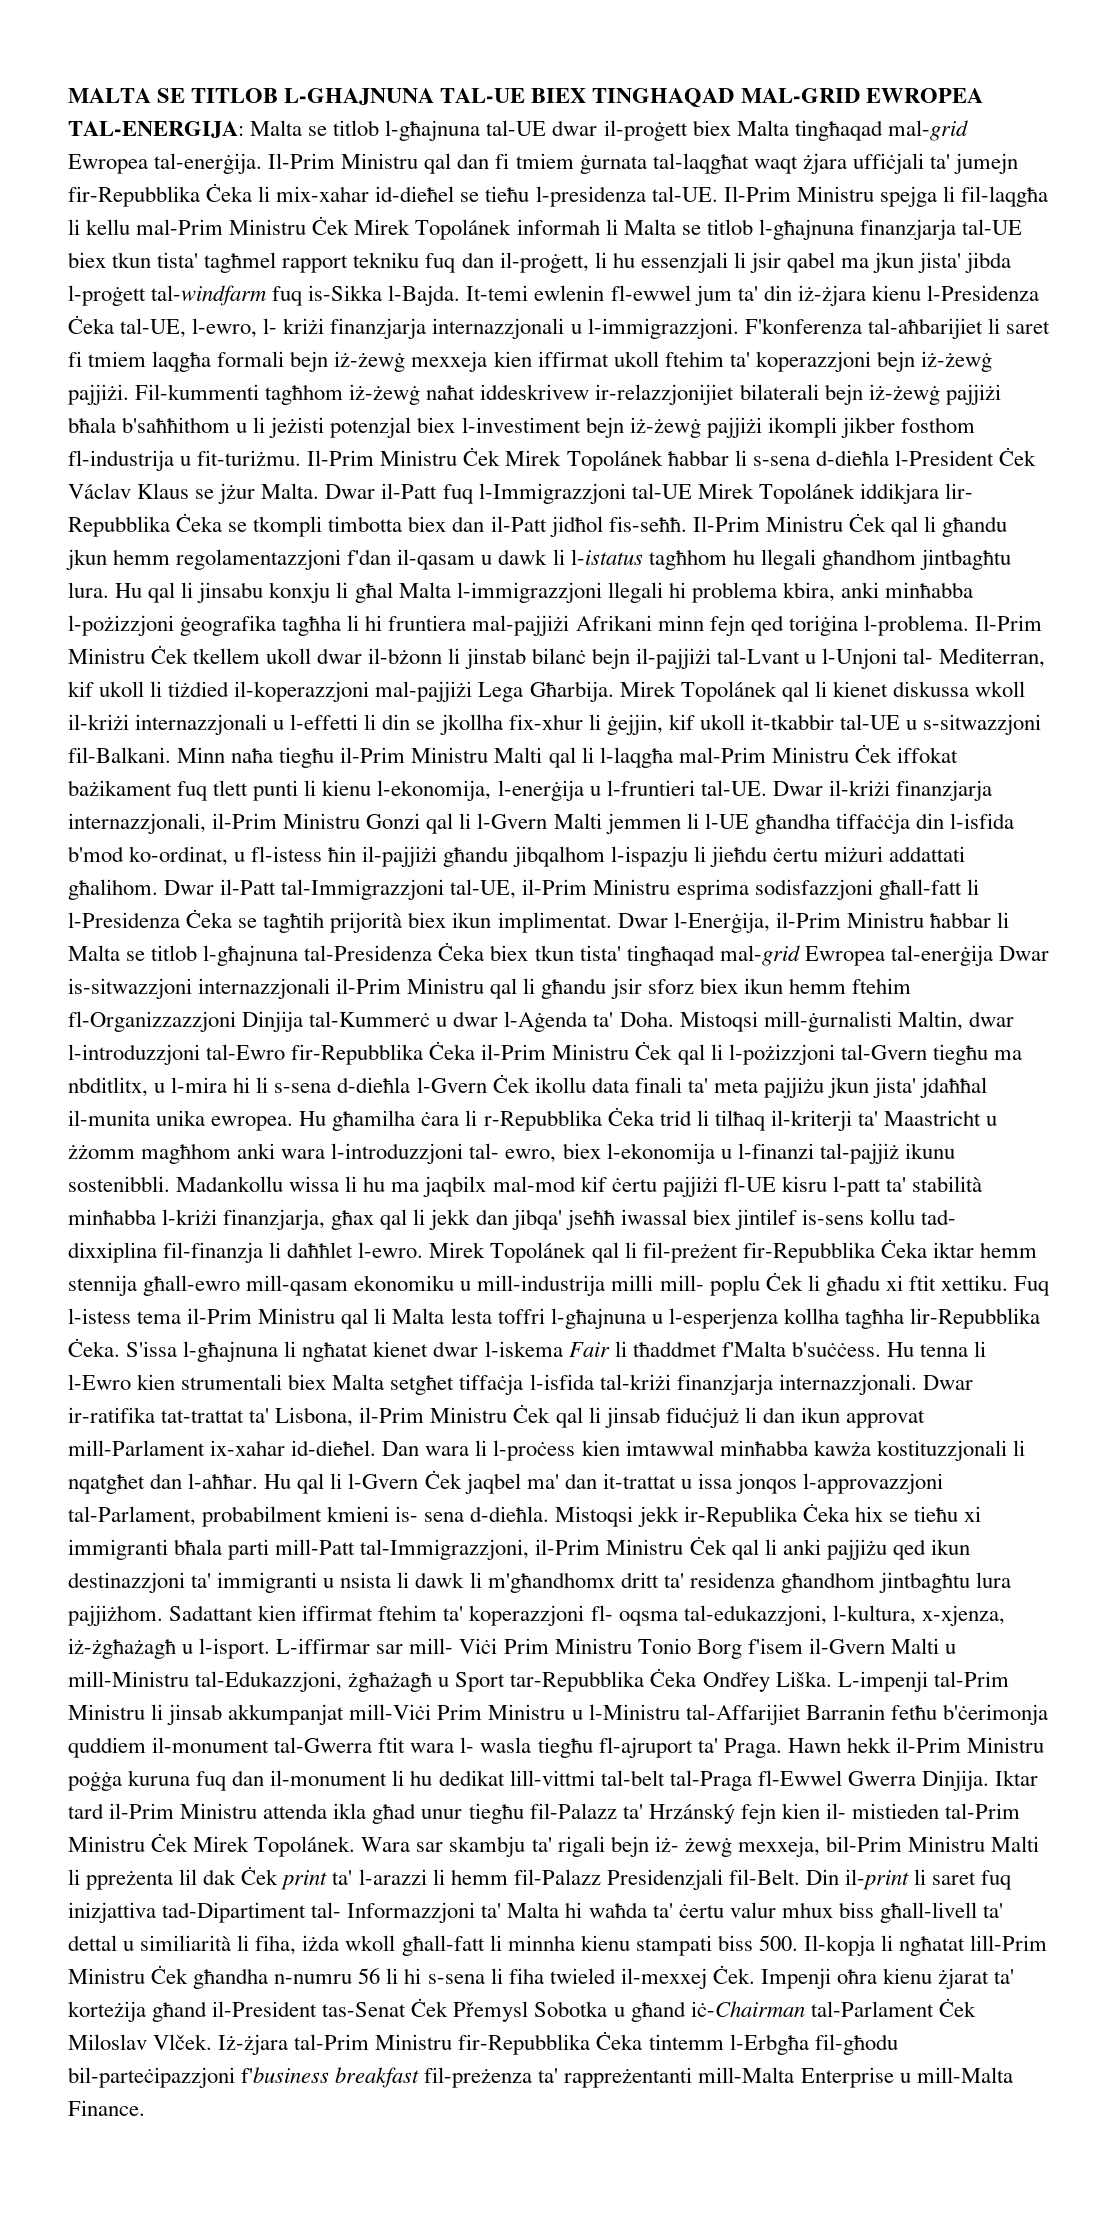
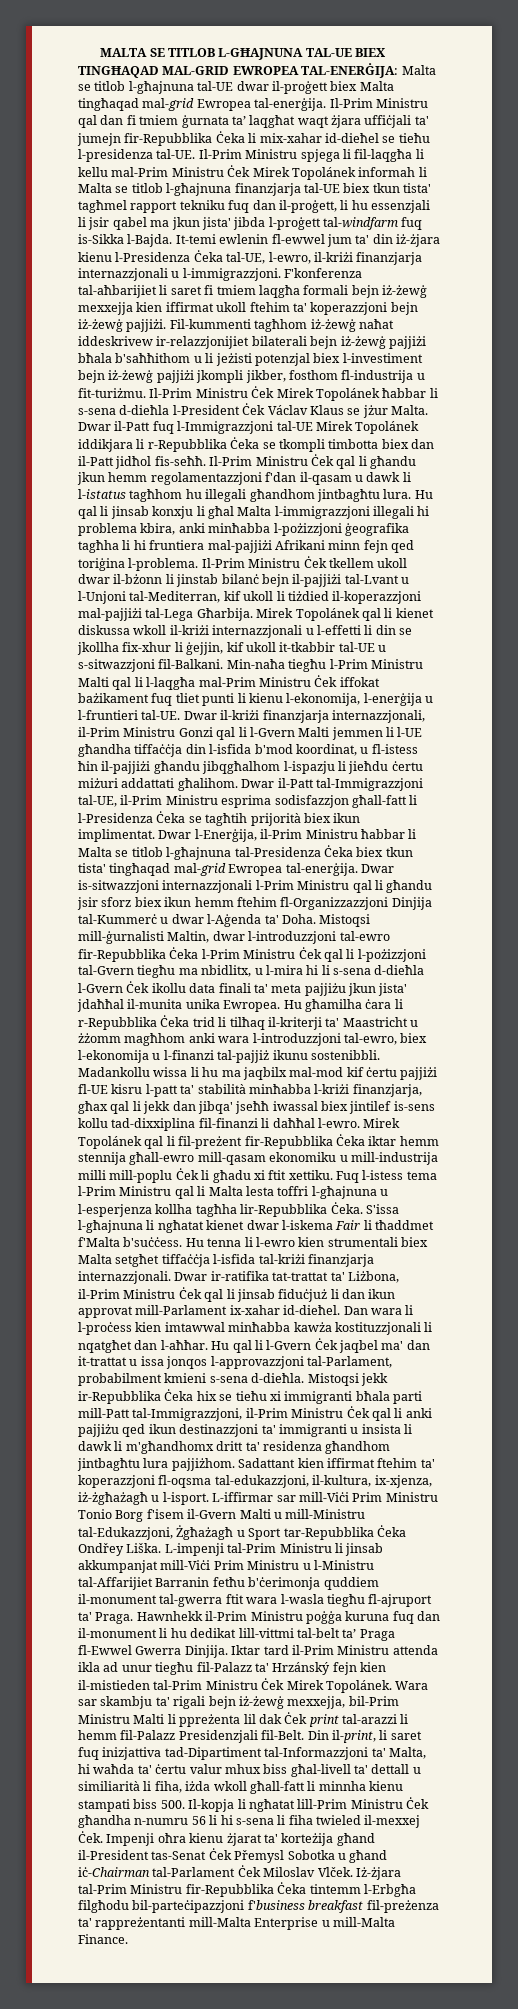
- MALTA SE TITLOB L-GHAJNUNA TAL-UE BIEX TINGHAQAD MAL-GRID EWROPEA TAL-ENERGIJA: Malta se titlob l-għajnuna tal-UE dwar il-proġett biex Malta tingħaqad mal-grid Ewropea tal-enerġija.
+ MALTA SE TITLOB L-GĦAJNUNA TAL-UE BIEX TINGĦAQAD MAL-GRID EWROPEA TAL-ENERĠIJA: Malta se titlob l-għajnuna tal-UE dwar il-proġett biex Malta tingħaqad mal-grid Ewropea tal-enerġija.
- Il-Prim Ministru qal dan fi tmiem ġurnata tal-laqgħat waqt żjara uffiċjali ta' jumejn fir-Repubblika Ċeka li mix-xahar id-dieħel se tieħu l-presidenza tal-UE.
+ Il-Prim Ministru qal dan fi tmiem ġurnata ta’ laqgħat waqt żjara uffiċjali ta' jumejn fir-Repubblika Ċeka li mix-xahar id-dieħel se tieħu l-presidenza tal-UE.
- Il-Prim Ministru spejga li fil-laqgħa li kellu mal-Prim Ministru Ċek Mirek Topolánek informah li Malta se titlob l-għajnuna finanzjarja tal-UE biex tkun tista' tagħmel rapport tekniku fuq dan il-proġett, li hu essenzjali li jsir qabel ma jkun jista' jibda l-proġett tal-windfarm fuq is-Sikka l-Bajda.
+ Il-Prim Ministru spjega li fil-laqgħa li kellu mal-Prim Ministru Ċek Mirek Topolánek informah li Malta se titlob l-għajnuna finanzjarja tal-UE biex tkun tista' tagħmel rapport tekniku fuq dan il-proġett, li hu essenzjali li jsir qabel ma jkun jista' jibda l-proġett tal-windfarm fuq is-Sikka l-Bajda.
- It-temi ewlenin fl-ewwel jum ta' din iż-żjara kienu l-Presidenza Ċeka tal-UE, l-ewro, l- kriżi finanzjarja internazzjonali u l-immigrazzjoni.
+ It-temi ewlenin fl-ewwel jum ta' din iż-żjara kienu l-Presidenza Ċeka tal-UE, l-ewro, il-kriżi finanzjarja internazzjonali u l-immigrazzjoni.
- F'konferenza tal-aħbarijiet li saret fi tmiem laqgħa formali bejn iż-żewġ mexxeja kien iffirmat ukoll ftehim ta' koperazzjoni bejn iż-żewġ pajjiżi.
+ F'konferenza tal-aħbarijiet li saret fi tmiem laqgħa formali bejn iż-żewġ mexxejja kien iffirmat ukoll ftehim ta' koperazzjoni bejn iż-żewġ pajjiżi.
- Fil-kummenti tagħhom iż-żewġ naħat iddeskrivew ir-relazzjonijiet bilaterali bejn iż-żewġ pajjiżi bħala b'saħħithom u li jeżisti potenzjal biex l-investiment bejn iż-żewġ pajjiżi ikompli jikber fosthom fl-industrija u fit-turiżmu.
+ Fil-kummenti tagħhom iż-żewġ naħat iddeskrivew ir-relazzjonijiet bilaterali bejn iż-żewġ pajjiżi bħala b'saħħithom u li jeżisti potenzjal biex l-investiment bejn iż-żewġ pajjiżi jkompli jikber, fosthom fl-industrija u fit-turiżmu.
- Dwar il-Patt fuq l-Immigrazzjoni tal-UE Mirek Topolánek iddikjara lir- Repubblika Ċeka se tkompli timbotta biex dan il-Patt jidħol fis-seħħ.
+ Dwar il-Patt fuq l-Immigrazzjoni tal-UE Mirek Topolánek iddikjara li r-Repubblika Ċeka se tkompli timbotta biex dan il-Patt jidħol fis-seħħ.
- Il-Prim Ministru Ċek qal li għandu jkun hemm regolamentazzjoni f'dan il-qasam u dawk li l-istatus tagħhom hu llegali għandhom jintbagħtu lura.
+ Il-Prim Ministru Ċek qal li għandu jkun hemm regolamentazzjoni f'dan il-qasam u dawk li l-istatus tagħhom hu illegali għandhom jintbagħtu lura.
- Hu qal li jinsabu konxju li għal Malta l-immigrazzjoni llegali hi problema kbira, anki minħabba l-pożizzjoni ġeografika tagħha li hi fruntiera mal-pajjiżi Afrikani minn fejn qed toriġina l-problema.
+ Hu qal li jinsab konxju li għal Malta l-immigrazzjoni illegali hi problema kbira, anki minħabba l-pożizzjoni ġeografika tagħha li hi fruntiera mal-pajjiżi Afrikani minn fejn qed toriġina l-problema.
- Il-Prim Ministru Ċek tkellem ukoll dwar il-bżonn li jinstab bilanċ bejn il-pajjiżi tal-Lvant u l-Unjoni tal- Mediterran, kif ukoll li tiżdied il-koperazzjoni mal-pajjiżi Lega Għarbija.
+ Il-Prim Ministru Ċek tkellem ukoll dwar il-bżonn li jinstab bilanċ bejn il-pajjiżi tal-Lvant u l-Unjoni tal-Mediterran, kif ukoll li tiżdied il-koperazzjoni mal-pajjiżi tal-Lega Għarbija.
- Minn naħa tiegħu il-Prim Ministru Malti qal li l-laqgħa mal-Prim Ministru Ċek iffokat bażikament fuq tlett punti li kienu l-ekonomija, l-enerġija u l-fruntieri tal-UE.
+ Min-naħa tiegħu l-Prim Ministru Malti qal li l-laqgħa mal-Prim Ministru Ċek iffokat bażikament fuq tliet punti li kienu l-ekonomija, l-enerġija u l-fruntieri tal-UE.
- Dwar il-kriżi finanzjarja internazzjonali, il-Prim Ministru Gonzi qal li l-Gvern Malti jemmen li l-UE għandha tiffaċċja din l-isfida b'mod ko-ordinat, u fl-istess ħin il-pajjiżi għandu jibqalhom l-ispazju li jieħdu ċertu miżuri addattati għalihom.
+ Dwar il-kriżi finanzjarja internazzjonali, il-Prim Ministru Gonzi qal li l-Gvern Malti jemmen li l-UE għandha tiffaċċja din l-isfida b'mod koordinat, u fl-istess ħin il-pajjiżi għandu jibqgħalhom l-ispazju li jieħdu ċertu miżuri addattati għalihom.
- Dwar il-Patt tal-Immigrazzjoni tal-UE, il-Prim Ministru esprima sodisfazzjoni għall-fatt li l-Presidenza Ċeka se tagħtih prijorità biex ikun implimentat.
+ Dwar il-Patt tal-Immigrazzjoni tal-UE, il-Prim Ministru esprima sodisfazzjon għall-fatt li l-Presidenza Ċeka se tagħtih prijorità biex ikun implimentat.
- Dwar l-Enerġija, il-Prim Ministru ħabbar li Malta se titlob l-għajnuna tal-Presidenza Ċeka biex tkun tista' tingħaqad mal-grid Ewropea tal-enerġija Dwar is-sitwazzjoni internazzjonali il-Prim Ministru qal li għandu jsir sforz biex ikun hemm ftehim fl-Organizzazzjoni Dinjija tal-Kummerċ u dwar l-Aġenda ta' Doha.
+ Dwar l-Enerġija, il-Prim Ministru ħabbar li Malta se titlob l-għajnuna tal-Presidenza Ċeka biex tkun tista' tingħaqad mal-grid Ewropea tal-enerġija. Dwar is-sitwazzjoni internazzjonali l-Prim Ministru qal li għandu jsir sforz biex ikun hemm ftehim fl-Organizzazzjoni Dinjija tal-Kummerċ u dwar l-Aġenda ta' Doha.
- Mistoqsi mill-ġurnalisti Maltin, dwar l-introduzzjoni tal-Ewro fir-Repubblika Ċeka il-Prim Ministru Ċek qal li l-pożizzjoni tal-Gvern tiegħu ma nbditlitx, u l-mira hi li s-sena d-dieħla l-Gvern Ċek ikollu data finali ta' meta pajjiżu jkun jista' jdaħħal il-munita unika ewropea.
+ Mistoqsi mill-ġurnalisti Maltin, dwar l-introduzzjoni tal-ewro fir-Repubblika Ċeka l-Prim Ministru Ċek qal li l-pożizzjoni tal-Gvern tiegħu ma nbidlitx, u l-mira hi li s-sena d-dieħla l-Gvern Ċek ikollu data finali ta' meta pajjiżu jkun jista' jdaħħal il-munita unika Ewropea.
- Hu għamilha ċara li r-Repubblika Ċeka trid li tilħaq il-kriterji ta' Maastricht u żżomm magħhom anki wara l-introduzzjoni tal- ewro, biex l-ekonomija u l-finanzi tal-pajjiż ikunu sostenibbli.
+ Hu għamilha ċara li r-Repubblika Ċeka trid li tilħaq il-kriterji ta' Maastricht u żżomm magħhom anki wara l-introduzzjoni tal-ewro, biex l-ekonomija u l-finanzi tal-pajjiż ikunu sostenibbli.
- Madankollu wissa li hu ma jaqbilx mal-mod kif ċertu pajjiżi fl-UE kisru l-patt ta' stabilità minħabba l-kriżi finanzjarja, għax qal li jekk dan jibqa' jseħħ iwassal biex jintilef is-sens kollu tad- dixxiplina fil-finanzja li daħħlet l-ewro.
+ Madankollu wissa li hu ma jaqbilx mal-mod kif ċertu pajjiżi fl-UE kisru l-patt ta' stabilità minħabba l-kriżi finanzjarja, għax qal li jekk dan jibqa' jseħħ iwassal biex jintilef is-sens kollu tad-dixxiplina fil-finanzi li daħħal l-ewro.
- Mirek Topolánek qal li fil-preżent fir-Repubblika Ċeka iktar hemm stennija għall-ewro mill-qasam ekonomiku u mill-industrija milli mill- poplu Ċek li għadu xi ftit xettiku.
+ Mirek Topolánek qal li fil-preżent fir-Repubblika Ċeka iktar hemm stennija għall-ewro mill-qasam ekonomiku u mill-industrija milli mill-poplu Ċek li għadu xi ftit xettiku.
- Fuq l-istess tema il-Prim Ministru qal li Malta lesta toffri l-għajnuna u l-esperjenza kollha tagħha lir-Repubblika Ċeka.
+ Fuq l-istess tema l-Prim Ministru qal li Malta lesta toffri l-għajnuna u l-esperjenza kollha tagħha lir-Repubblika Ċeka.
- Hu tenna li l-Ewro kien strumentali biex Malta setgħet tiffaċja l-isfida tal-kriżi finanzjarja internazzjonali.
+ Hu tenna li l-ewro kien strumentali biex Malta setgħet tiffaċċja l-isfida tal-kriżi finanzjarja internazzjonali.
- Dwar ir-ratifika tat-trattat ta' Lisbona, il-Prim Ministru Ċek qal li jinsab fiduċjuż li dan ikun approvat mill-Parlament ix-xahar id-dieħel.
+ Dwar ir-ratifika tat-trattat ta' Liżbona, il-Prim Ministru Ċek qal li jinsab fiduċjuż li dan ikun approvat mill-Parlament ix-xahar id-dieħel.
- Hu qal li l-Gvern Ċek jaqbel ma' dan it-trattat u issa jonqos l-approvazzjoni tal-Parlament, probabilment kmieni is- sena d-dieħla.
+ Hu qal li l-Gvern Ċek jaqbel ma' dan it-trattat u issa jonqos l-approvazzjoni tal-Parlament, probabilment kmieni s-sena d-dieħla.
- Mistoqsi jekk ir-Republika Ċeka hix se tieħu xi immigranti bħala parti mill-Patt tal-Immigrazzjoni, il-Prim Ministru Ċek qal li anki pajjiżu qed ikun destinazzjoni ta' immigranti u nsista li dawk li m'għandhomx dritt ta' residenza għandhom jintbagħtu lura pajjiżhom.
+ Mistoqsi jekk ir-Repubblika Ċeka hix se tieħu xi immigranti bħala parti mill-Patt tal-Immigrazzjoni, il-Prim Ministru Ċek qal li anki pajjiżu qed ikun destinazzjoni ta' immigranti u insista li dawk li m'għandhomx dritt ta' residenza għandhom jintbagħtu lura pajjiżhom.
- Sadattant kien iffirmat ftehim ta' koperazzjoni fl- oqsma tal-edukazzjoni, l-kultura, x-xjenza, iż-żgħażagħ u l-isport.
+ Sadattant kien iffirmat ftehim ta' koperazzjoni fl-oqsma tal-edukazzjoni, il-kultura, ix-xjenza, iż-żgħażagħ u l-isport.
- L-iffirmar sar mill- Viċi Prim Ministru Tonio Borg f'isem il-Gvern Malti u mill-Ministru tal-Edukazzjoni, żgħażagħ u Sport tar-Repubblika Ċeka Ondřey Liška.
+ L-iffirmar sar mill-Viċi Prim Ministru Tonio Borg f'isem il-Gvern Malti u mill-Ministru tal-Edukazzjoni, Żgħażagħ u Sport tar-Repubblika Ċeka Ondřey Liška.
- L-impenji tal-Prim Ministru li jinsab akkumpanjat mill-Viċi Prim Ministru u l-Ministru tal-Affarijiet Barranin fetħu b'ċerimonja quddiem il-monument tal-Gwerra ftit wara l- wasla tiegħu fl-ajruport ta' Praga.
+ L-impenji tal-Prim Ministru li jinsab akkumpanjat mill-Viċi Prim Ministru u l-Ministru tal-Affarijiet Barranin fetħu b'ċerimonja quddiem il-monument tal-gwerra ftit wara l-wasla tiegħu fl-ajruport ta' Praga.
- Hawn hekk il-Prim Ministru poġġa kuruna fuq dan il-monument li hu dedikat lill-vittmi tal-belt tal-Praga fl-Ewwel Gwerra Dinjija.
+ Hawnhekk il-Prim Ministru poġġa kuruna fuq dan il-monument li hu dedikat lill-vittmi tal-belt ta’ Praga fl-Ewwel Gwerra Dinjija.
- Iktar tard il-Prim Ministru attenda ikla għad unur tiegħu fil-Palazz ta' Hrzánský fejn kien il- mistieden tal-Prim Ministru Ċek Mirek Topolánek.
+ Iktar tard il-Prim Ministru attenda ikla ad unur tiegħu fil-Palazz ta' Hrzánský fejn kien il-mistieden tal-Prim Ministru Ċek Mirek Topolánek.
- Wara sar skambju ta' rigali bejn iż- żewġ mexxeja, bil-Prim Ministru Malti li ppreżenta lil dak Ċek print ta' l-arazzi li hemm fil-Palazz Presidenzjali fil-Belt.
+ Wara sar skambju ta' rigali bejn iż-żewġ mexxejja, bil-Prim Ministru Malti li ppreżenta lil dak Ċek print tal-arazzi li hemm fil-Palazz Presidenzjali fil-Belt.
- Din il-print li saret fuq inizjattiva tad-Dipartiment tal- Informazzjoni ta' Malta hi waħda ta' ċertu valur mhux biss għall-livell ta' dettal u similiarità li fiha, iżda wkoll għall-fatt li minnha kienu stampati biss 500. Il-kopja li ngħatat lill-Prim Ministru Ċek għandha n-numru 56 li hi s-sena li fiha twieled il-mexxej Ċek. Impenji oħra kienu żjarat ta' korteżija għand il-President tas-Senat Ċek Přemysl Sobotka u għand iċ-Chairman tal-Parlament Ċek Miloslav Vlček.
+ Din il-print, li saret fuq inizjattiva tad-Dipartiment tal-Informazzjoni ta' Malta, hi waħda ta' ċertu valur mhux biss għal-livell ta' dettall u similiarità li fiha, iżda wkoll għall-fatt li minnha kienu stampati biss 500. Il-kopja li ngħatat lill-Prim Ministru Ċek għandha n-numru 56 li hi s-sena li fiha twieled il-mexxej Ċek. Impenji oħra kienu żjarat ta' korteżija għand il-President tas-Senat Ċek Přemysl Sobotka u għand iċ-Chairman tal-Parlament Ċek Miloslav Vlček.
- Iż-żjara tal-Prim Ministru fir-Repubblika Ċeka tintemm l-Erbgħa fil-għodu bil-parteċipazzjoni f'business breakfast fil-preżenza ta' rappreżentanti mill-Malta Enterprise u mill-Malta Finance.
+ Iż-żjara tal-Prim Ministru fir-Repubblika Ċeka tintemm l-Erbgħa filgħodu bil-parteċipazzjoni f'business breakfast fil-preżenza ta' rappreżentanti mill-Malta Enterprise u mill-Malta Finance.

